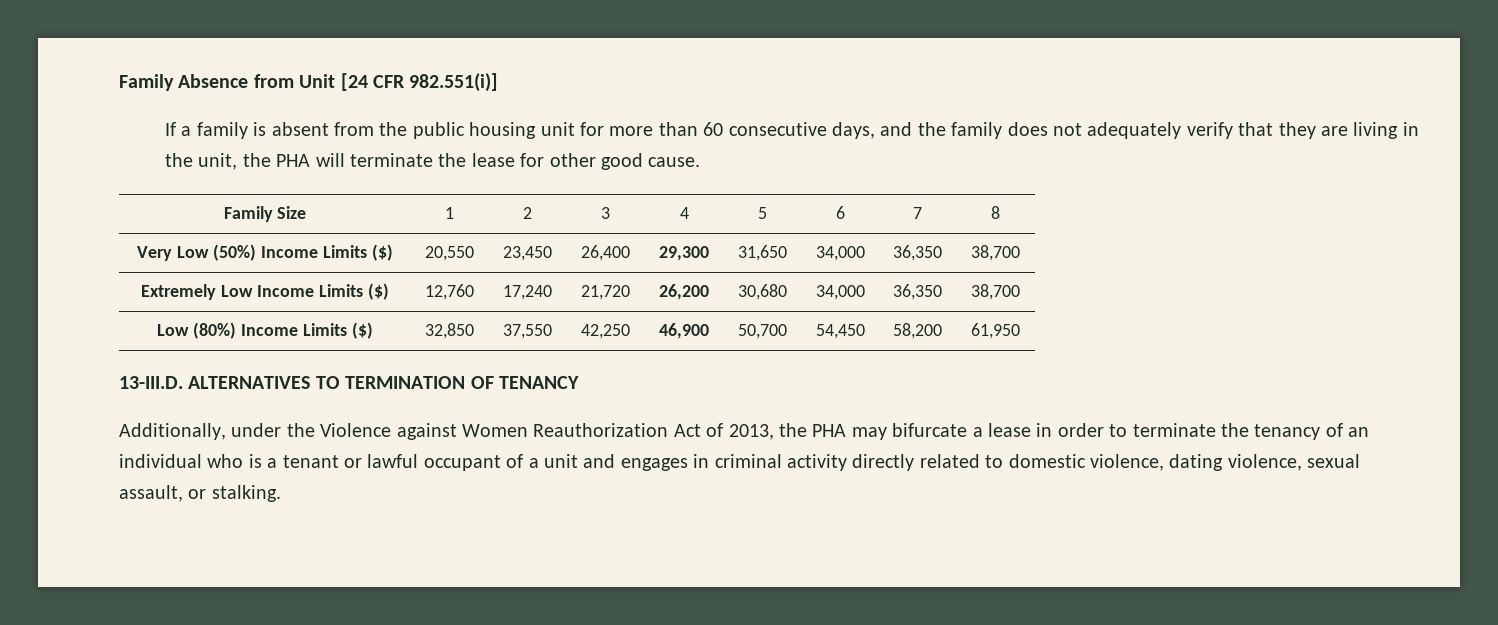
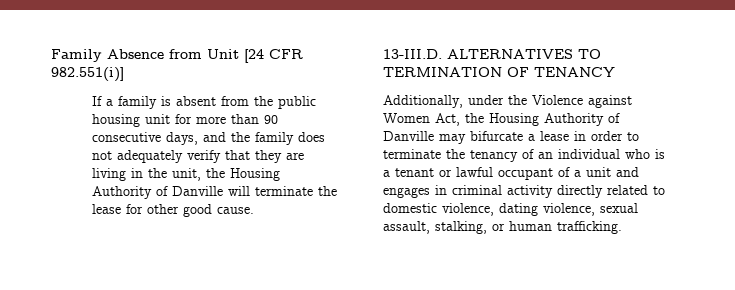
- If a family is absent from the public housing unit for more than 60 consecutive days, and the family does not adequately verify that they are living in the unit, the PHA will terminate the lease for other good cause.
+ If a family is absent from the public housing unit for more than 90 consecutive days, and the family does not adequately verify that they are living in the unit, the Housing Authority of Danville will terminate the lease for other good cause.
- Family Size | 1 | 2 | 3 | 4 | 5 | 6 | 7 | 8
- Very Low (50%) Income Limits ($) | 20,550 | 23,450 | 26,400 | 29,300 | 31,650 | 34,000 | 36,350 | 38,700
- Extremely Low Income Limits ($) | 12,760 | 17,240 | 21,720 | 26,200 | 30,680 | 34,000 | 36,350 | 38,700
- Low (80%) Income Limits ($) | 32,850 | 37,550 | 42,250 | 46,900 | 50,700 | 54,450 | 58,200 | 61,950
- Additionally, under the Violence against Women Reauthorization Act of 2013, the PHA may bifurcate a lease in order to terminate the tenancy of an individual who is a tenant or lawful occupant of a unit and engages in criminal activity directly related to domestic violence, dating violence, sexual assault, or stalking.
+ Additionally, under the Violence against Women Act, the Housing Authority of Danville may bifurcate a lease in order to terminate the tenancy of an individual who is a tenant or lawful occupant of a unit and engages in criminal activity directly related to domestic violence, dating violence, sexual assault, stalking, or human trafficking.

